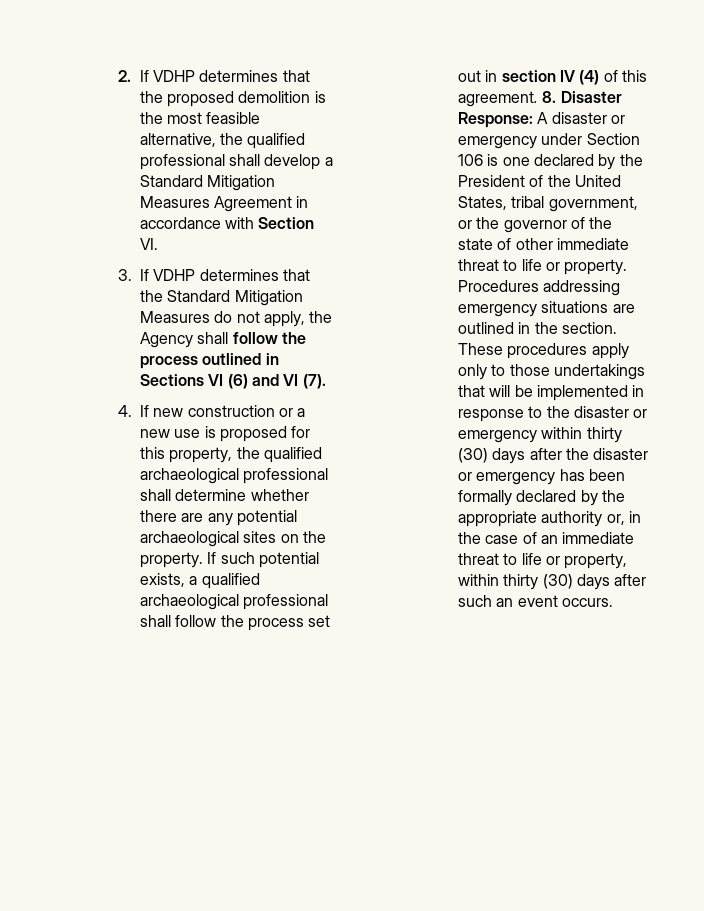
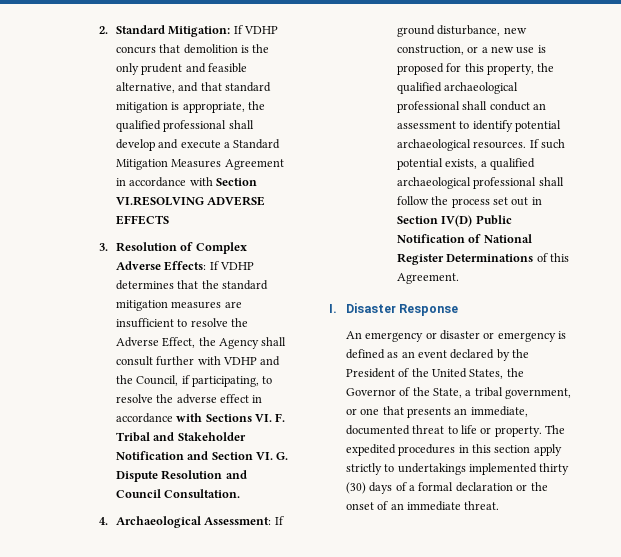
- 2. If VDHP determines that the proposed demolition is the most feasible alternative, the qualified professional shall develop a Standard Mitigation Measures Agreement in accordance with Section VI.
- 3. If VDHP determines that the Standard Mitigation Measures do not apply, the Agency shall follow the process outlined in Sections VI (6) and VI (7).
- 4. If new construction or a new use is proposed for this property, the qualified archaeological professional shall determine whether there are any potential archaeological sites on the property.
+ 2. Standard Mitigation: If VDHP concurs that demolition is the only prudent and feasible alternative, and that standard mitigation is appropriate, the qualified professional shall develop and execute a Standard Mitigation Measures Agreement in accordance with Section VI.RESOLVING ADVERSE EFFECTS
+ 3. Resolution of Complex Adverse Effects: If VDHP determines that the standard mitigation measures are insufficient to resolve the Adverse Effect, the Agency shall consult further with VDHP and the Council, if participating, to resolve the adverse effect in accordance with Sections VI. F. Tribal and Stakeholder Notification and Section VI. G. Dispute Resolution and Council Consultation.
+ 4. Archaeological Assessment: If ground disturbance, new construction, or a new use is proposed for this property, the qualified archaeological professional shall conduct an assessment to identify potential archaeological resources.
- If such potential exists, a qualified archaeological professional shall follow the process set out in section IV (4) of this agreement. 8. Disaster Response: A disaster or emergency under Section 106 is one declared by the President of the United States, tribal government, or the governor of the state of other immediate threat to life or property.
+ If such potential exists, a qualified archaeological professional shall follow the process set out in Section IV(D) Public Notification of National Register Determinations of this Agreement.
+ I. Disaster Response
+ An emergency or disaster or emergency is defined as an event declared by the President of the United States, the Governor of the State, a tribal government, or one that presents an immediate, documented threat to life or property.
- Procedures addressing emergency situations are outlined in the section. These procedures apply only to those undertakings that will be implemented in response to the disaster or emergency within thirty (30) days after the disaster or emergency has been formally declared by the appropriate authority or, in the case of an immediate threat to life or property, within thirty (30) days after such an event occurs.
+ The expedited procedures in this section apply strictly to undertakings implemented thirty (30) days of a formal declaration or the onset of an immediate threat.

